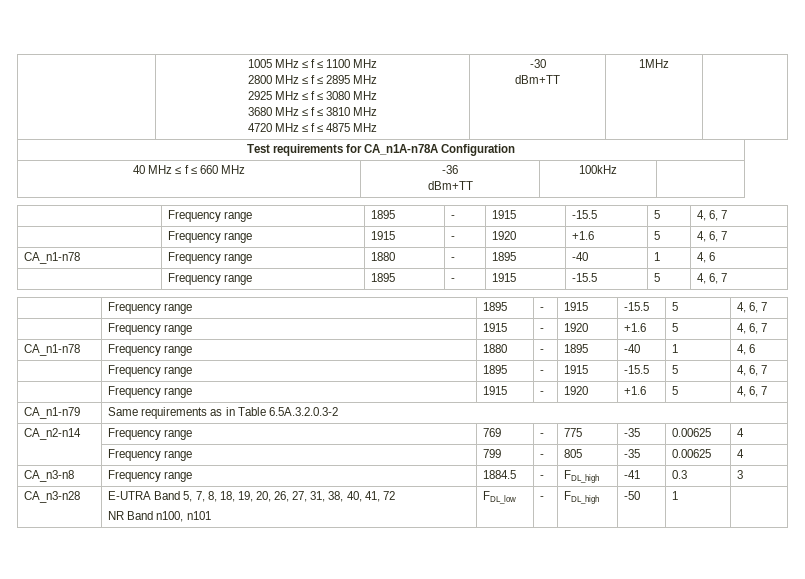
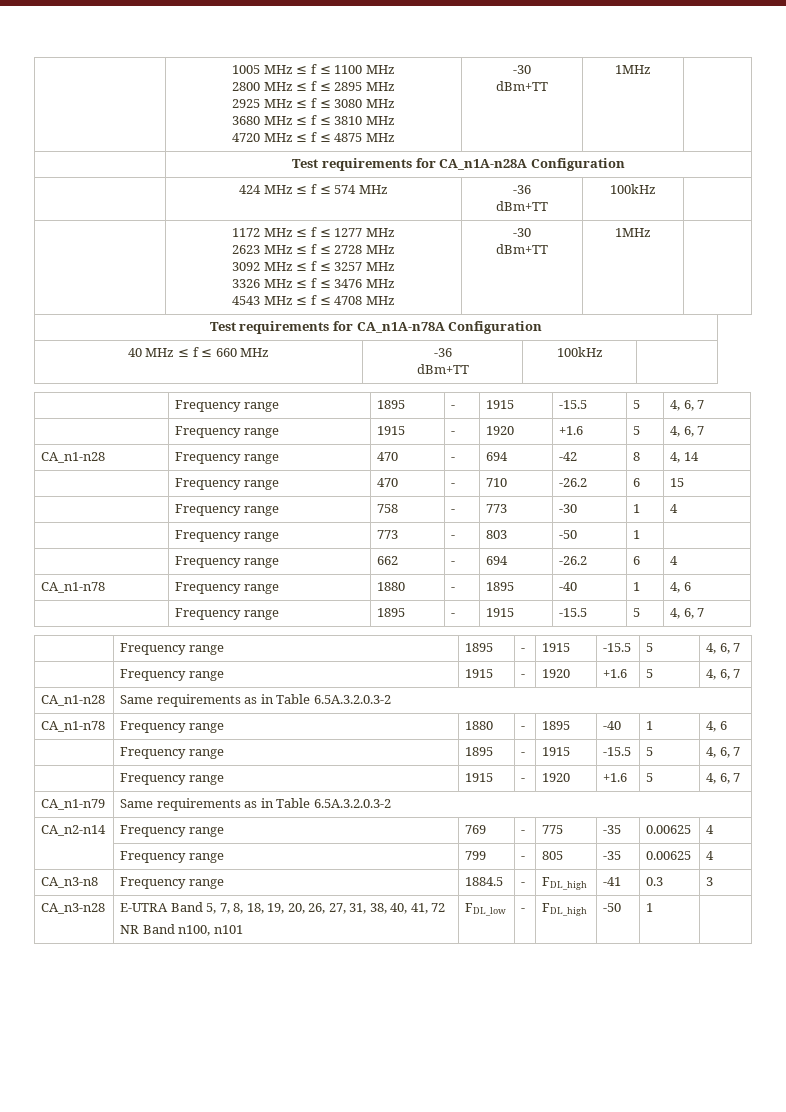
+ | Test requirements for CA_n1A-n28A Configuration
+ | 424 MHz ≤ f ≤ 574 MHz | -36
+ dBm+TT | 100kHz |
+ | 1172 MHz ≤ f ≤ 1277 MHz
+ 2623 MHz ≤ f ≤ 2728 MHz
+ 3092 MHz ≤ f ≤ 3257 MHz
+ 3326 MHz ≤ f ≤ 3476 MHz
+ 4543 MHz ≤ f ≤ 4708 MHz | -30
+ dBm+TT | 1MHz |
+ CA_n1-n28 | Frequency range | 470 | - | 694 | -42 | 8 | 4, 14
+ | Frequency range | 470 | - | 710 | -26.2 | 6 | 15
+ | Frequency range | 758 | - | 773 | -30 | 1 | 4
+ | Frequency range | 773 | - | 803 | -50 | 1 |
+ | Frequency range | 662 | - | 694 | -26.2 | 6 | 4
+ CA_n1-n28 | Same requirements as in Table 6.5A.3.2.0.3-2

